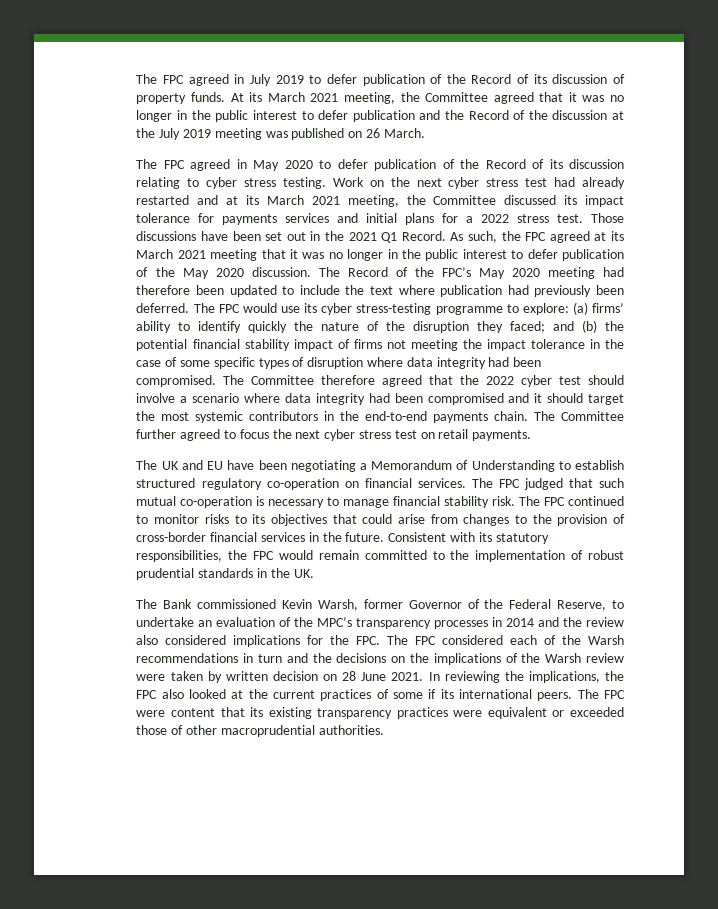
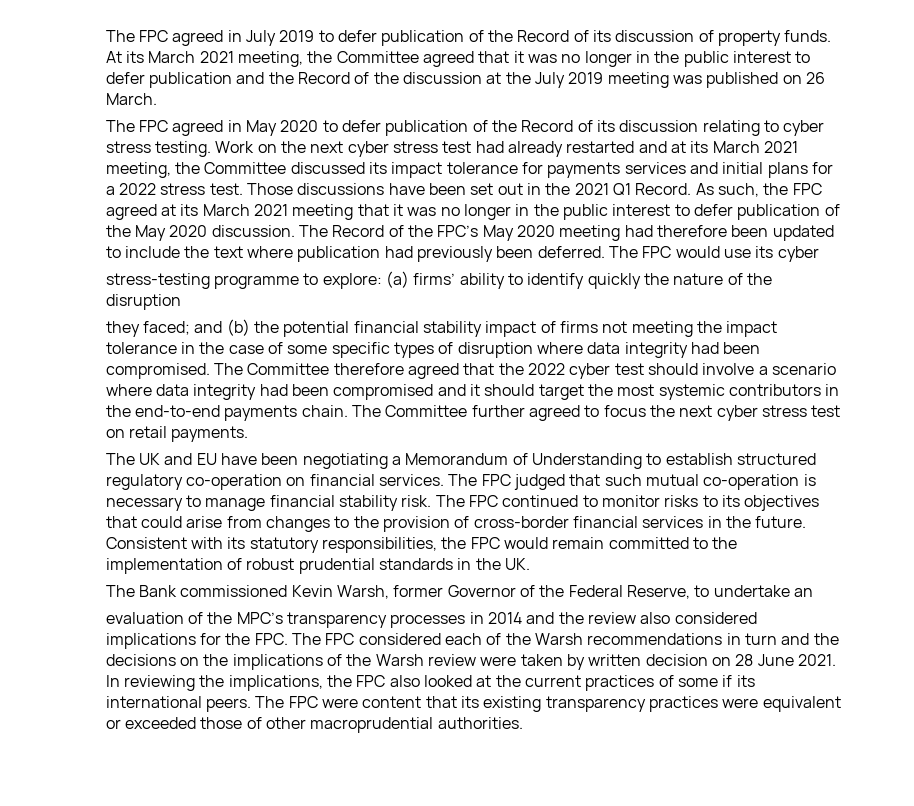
- The FPC would use its cyber stress-testing programme to explore: (a) firms’ ability to identify quickly the nature of the disruption they faced; and (b) the potential financial stability impact of firms not meeting the impact tolerance in the case of some specific types of disruption where data integrity had been compromised.
+ The FPC would use its cyber
+ stress-testing programme to explore: (a) firms’ ability to identify quickly the nature of the disruption
+ they faced; and (b) the potential financial stability impact of firms not meeting the impact tolerance in the case of some specific types of disruption where data integrity had been compromised.
- The Bank commissioned Kevin Warsh, former Governor of the Federal Reserve, to undertake an evaluation of the MPC’s transparency processes in 2014 and the review also considered implications for the FPC. The FPC considered each of the Warsh recommendations in turn and the decisions on the implications of the Warsh review were taken by written decision on 28 June 2021.
+ The Bank commissioned Kevin Warsh, former Governor of the Federal Reserve, to undertake an
+ evaluation of the MPC’s transparency processes in 2014 and the review also considered implications for the FPC. The FPC considered each of the Warsh recommendations in turn and the decisions on the implications of the Warsh review were taken by written decision on 28 June 2021.

